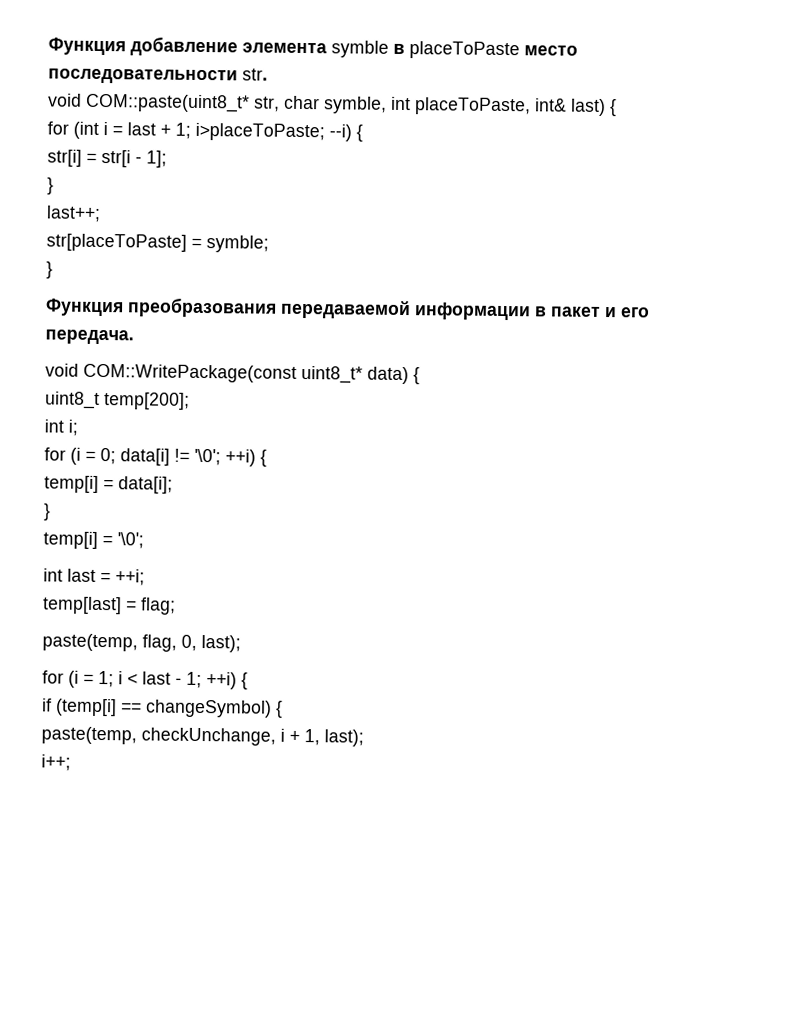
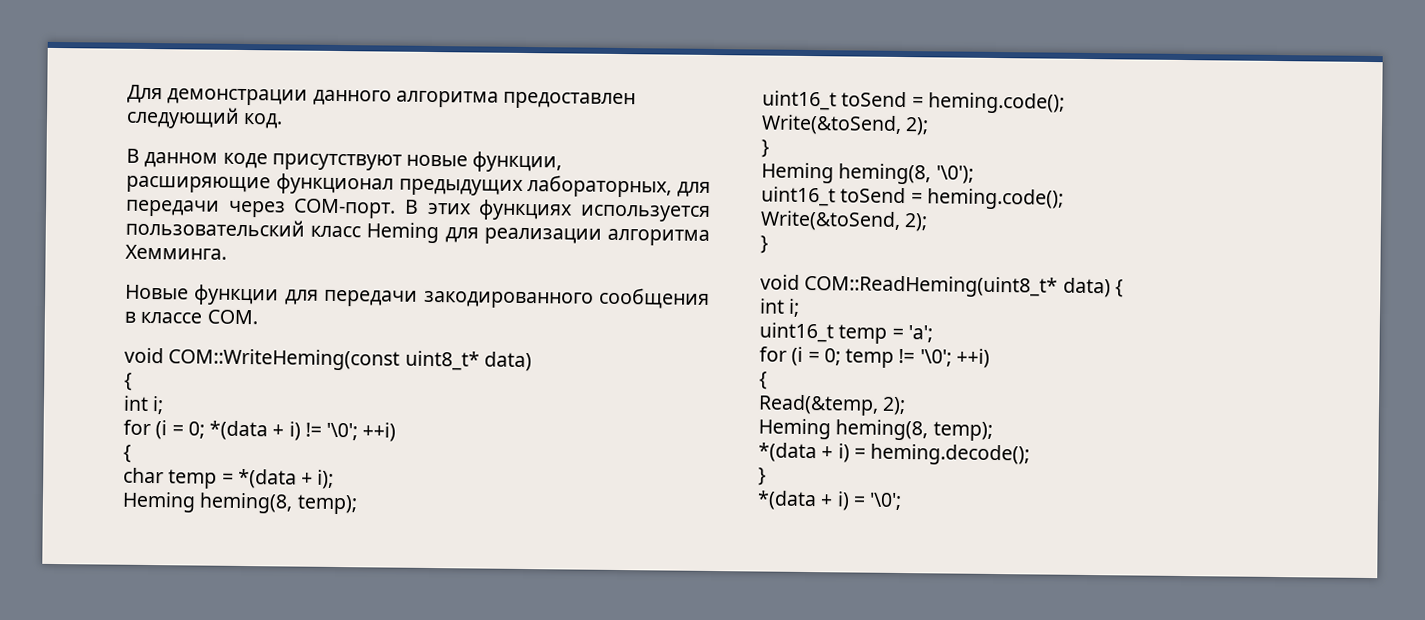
- Функция добавление элемента symble в placeToPaste место последовательности str.
- void COM::paste(uint8_t* str, char symble, int placeToPaste, int& last) {
- for (int i = last + 1; i>placeToPaste; --i) {
- str[i] = str[i - 1];
- }
- last++;
- str[placeToPaste] = symble;
- }
- Функция преобразования передаваемой информации в пакет и его передача.
- void COM::WritePackage(const uint8_t* data) {
- uint8_t temp[200];
+ Для демонстрации данного алгоритма предоставлен следующий код.
+ В данном коде присутствуют новые функции, расширяющие функционал предыдущих лабораторных, для передачи через COM-порт. В этих функциях используется пользовательский класс Heming для реализации алгоритма Хемминга.
+ Новые функции для передачи закодированного сообщения в классе COM.
+ void COM::WriteHeming(const uint8_t* data)
+ {
- for (i = 0; data[i] != '\0'; ++i) {
- temp[i] = data[i];
+ for (i = 0; *(data + i) != '\0'; ++i)
+ {
+ char temp = *(data + i);
+ Heming heming(8, temp);
+ uint16_t toSend = heming.code();
+ Write(&toSend, 2);
  }
- temp[i] = '\0';
- int last = ++i;
- temp[last] = flag;
- paste(temp, flag, 0, last);
- for (i = 1; i < last - 1; ++i) {
- if (temp[i] == changeSymbol) {
- paste(temp, checkUnchange, i + 1, last);
- i++;
+ Heming heming(8, '\0');
+ uint16_t toSend = heming.code();
+ Write(&toSend, 2);
+ }
+ void COM::ReadHeming(uint8_t* data) {
+ int i;
+ uint16_t temp = 'a';
+ for (i = 0; temp != '\0'; ++i)
+ {
+ Read(&temp, 2);
+ Heming heming(8, temp);
+ *(data + i) = heming.decode();
+ }
+ *(data + i) = '\0';

